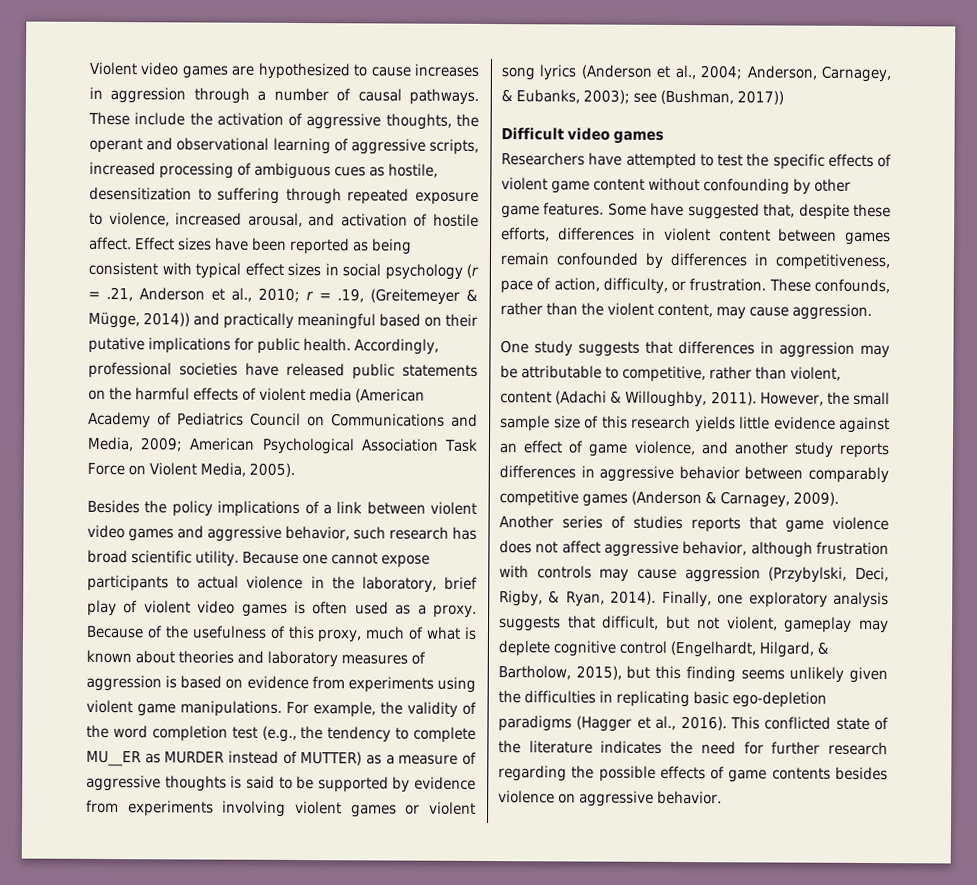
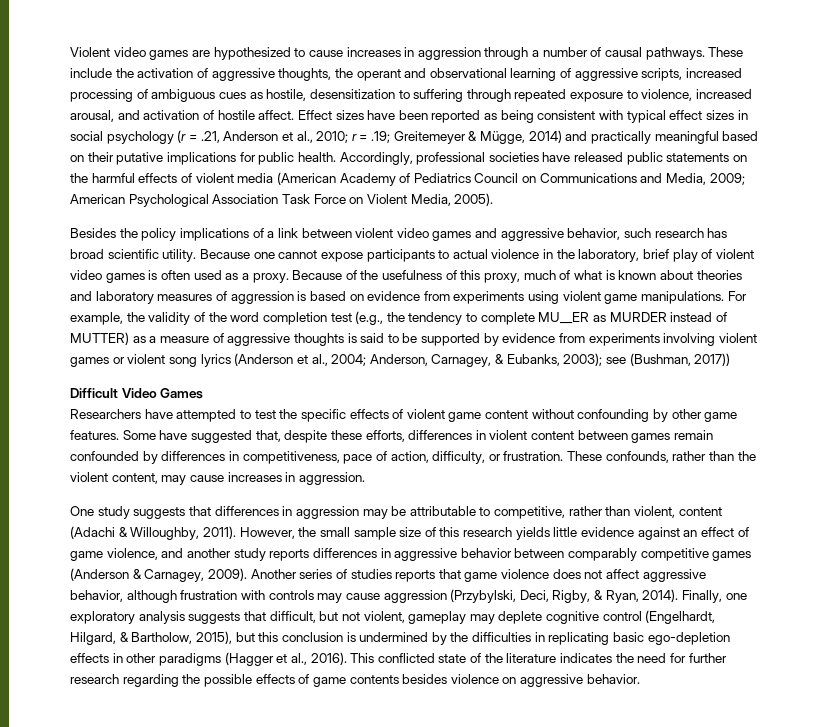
- Effect sizes have been reported as being consistent with typical effect sizes in social psychology (r = .21, Anderson et al., 2010; r = .19, (Greitemeyer & Mügge, 2014)) and practically meaningful based on their putative implications for public health.
+ Effect sizes have been reported as being consistent with typical effect sizes in social psychology (r = .21, Anderson et al., 2010; r = .19; Greitemeyer & Mügge, 2014) and practically meaningful based on their putative implications for public health.
- Difficult video games
+ Difficult Video Games
- These confounds, rather than the violent content, may cause aggression.
+ These confounds, rather than the violent content, may cause increases in aggression.
- Finally, one exploratory analysis suggests that difficult, but not violent, gameplay may deplete cognitive control (Engelhardt, Hilgard, & Bartholow, 2015), but this finding seems unlikely given the difficulties in replicating basic ego-depletion paradigms (Hagger et al., 2016).
+ Finally, one exploratory analysis suggests that difficult, but not violent, gameplay may deplete cognitive control (Engelhardt, Hilgard, & Bartholow, 2015), but this conclusion is undermined by the difficulties in replicating basic ego-depletion effects in other paradigms (Hagger et al., 2016).

